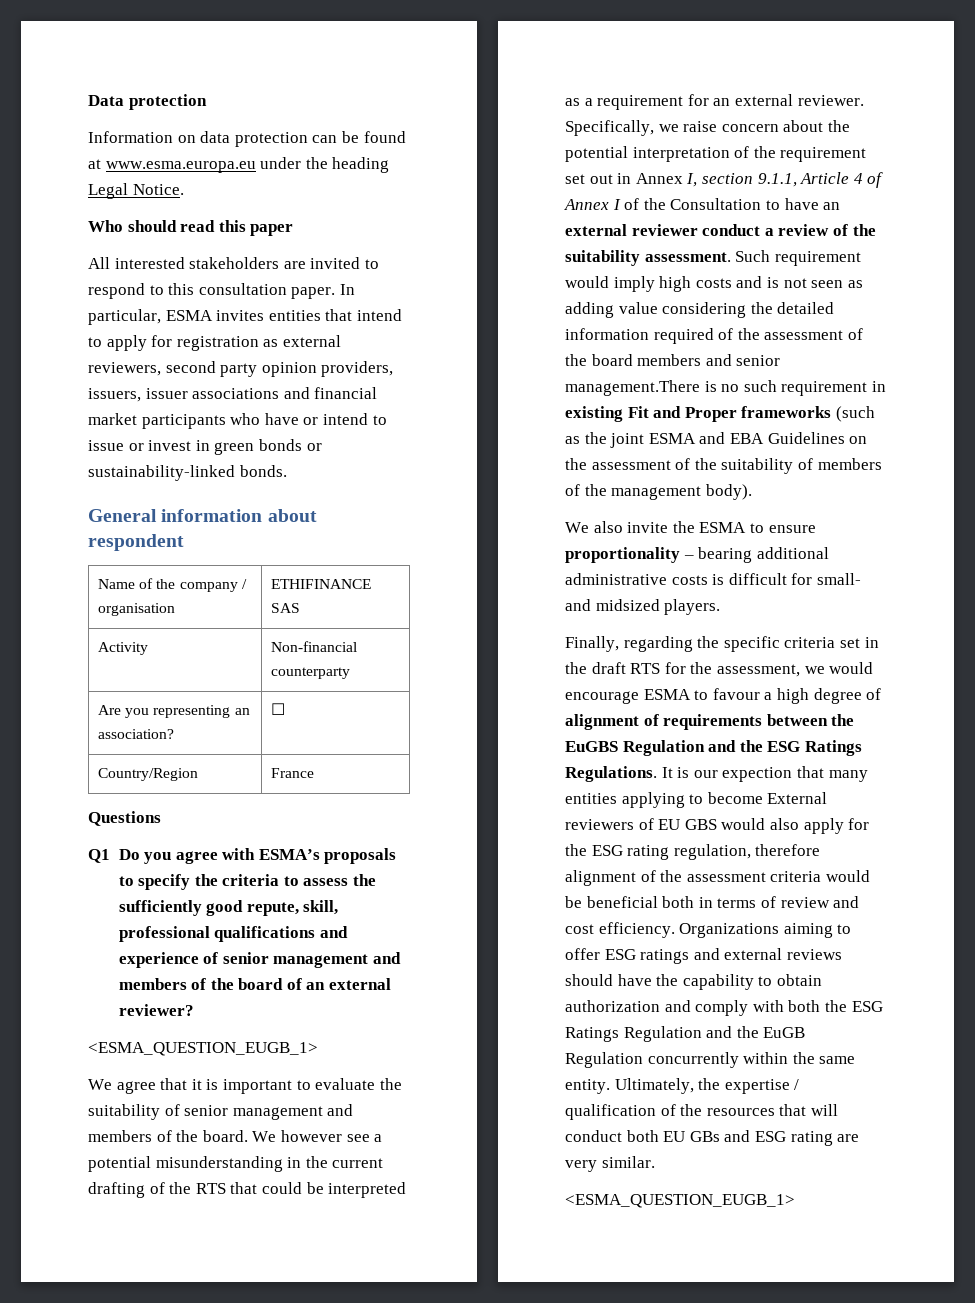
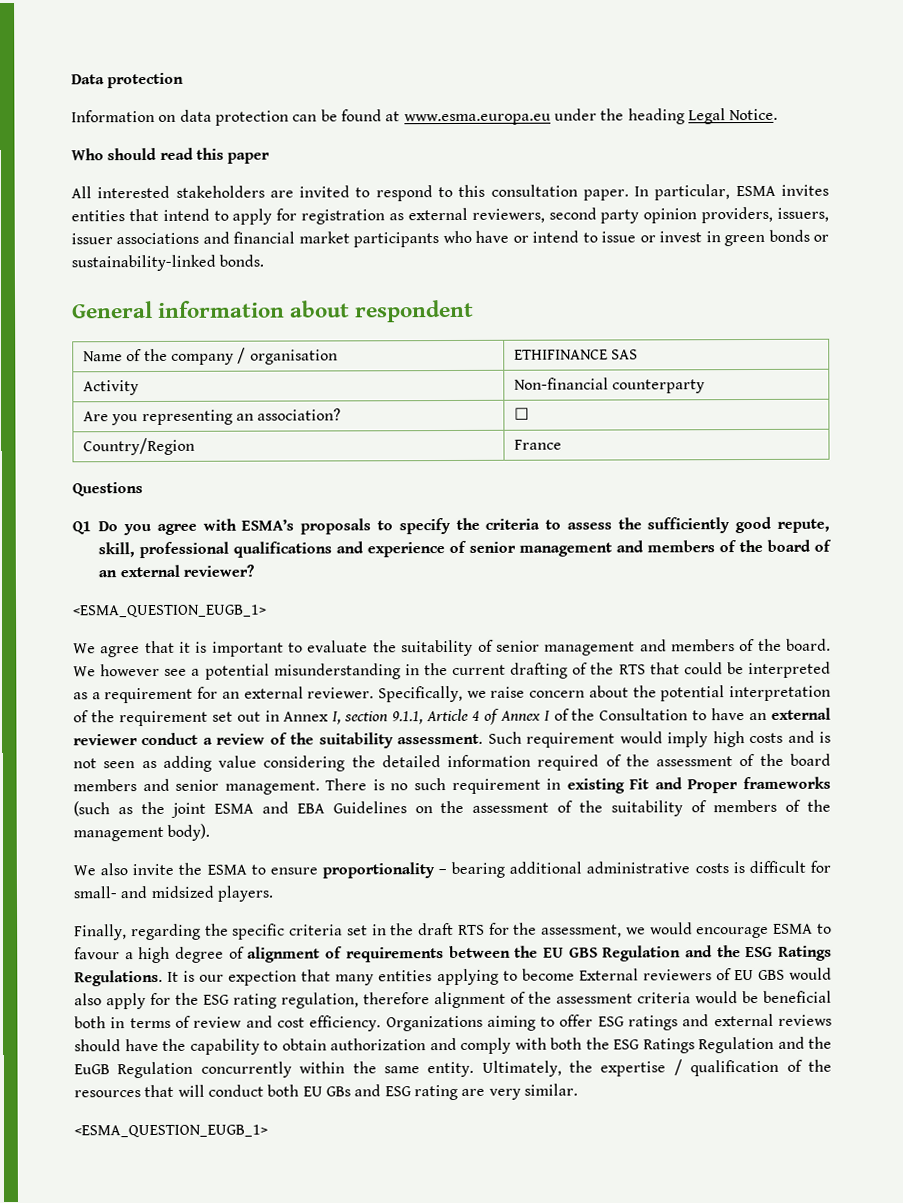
- Such requirement would imply high costs and is not seen as adding value considering the detailed information required of the assessment of the board members and senior management.There is no such requirement in existing Fit and Proper frameworks (such as the joint ESMA and EBA Guidelines on the assessment of the suitability of members of the management body).
+ Such requirement would imply high costs and is not seen as adding value considering the detailed information required of the assessment of the board members and senior management. There is no such requirement in existing Fit and Proper frameworks (such as the joint ESMA and EBA Guidelines on the assessment of the suitability of members of the management body).
- Finally, regarding the specific criteria set in the draft RTS for the assessment, we would encourage ESMA to favour a high degree of alignment of requirements between the EuGBS Regulation and the ESG Ratings Regulations.
+ Finally, regarding the specific criteria set in the draft RTS for the assessment, we would encourage ESMA to favour a high degree of alignment of requirements between the EU GBS Regulation and the ESG Ratings Regulations.

